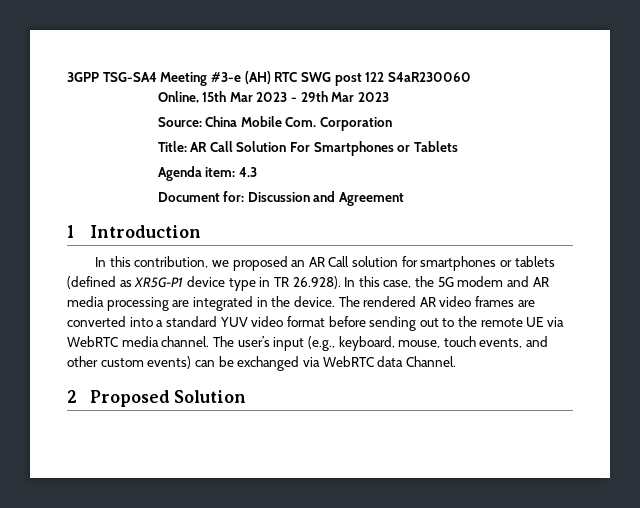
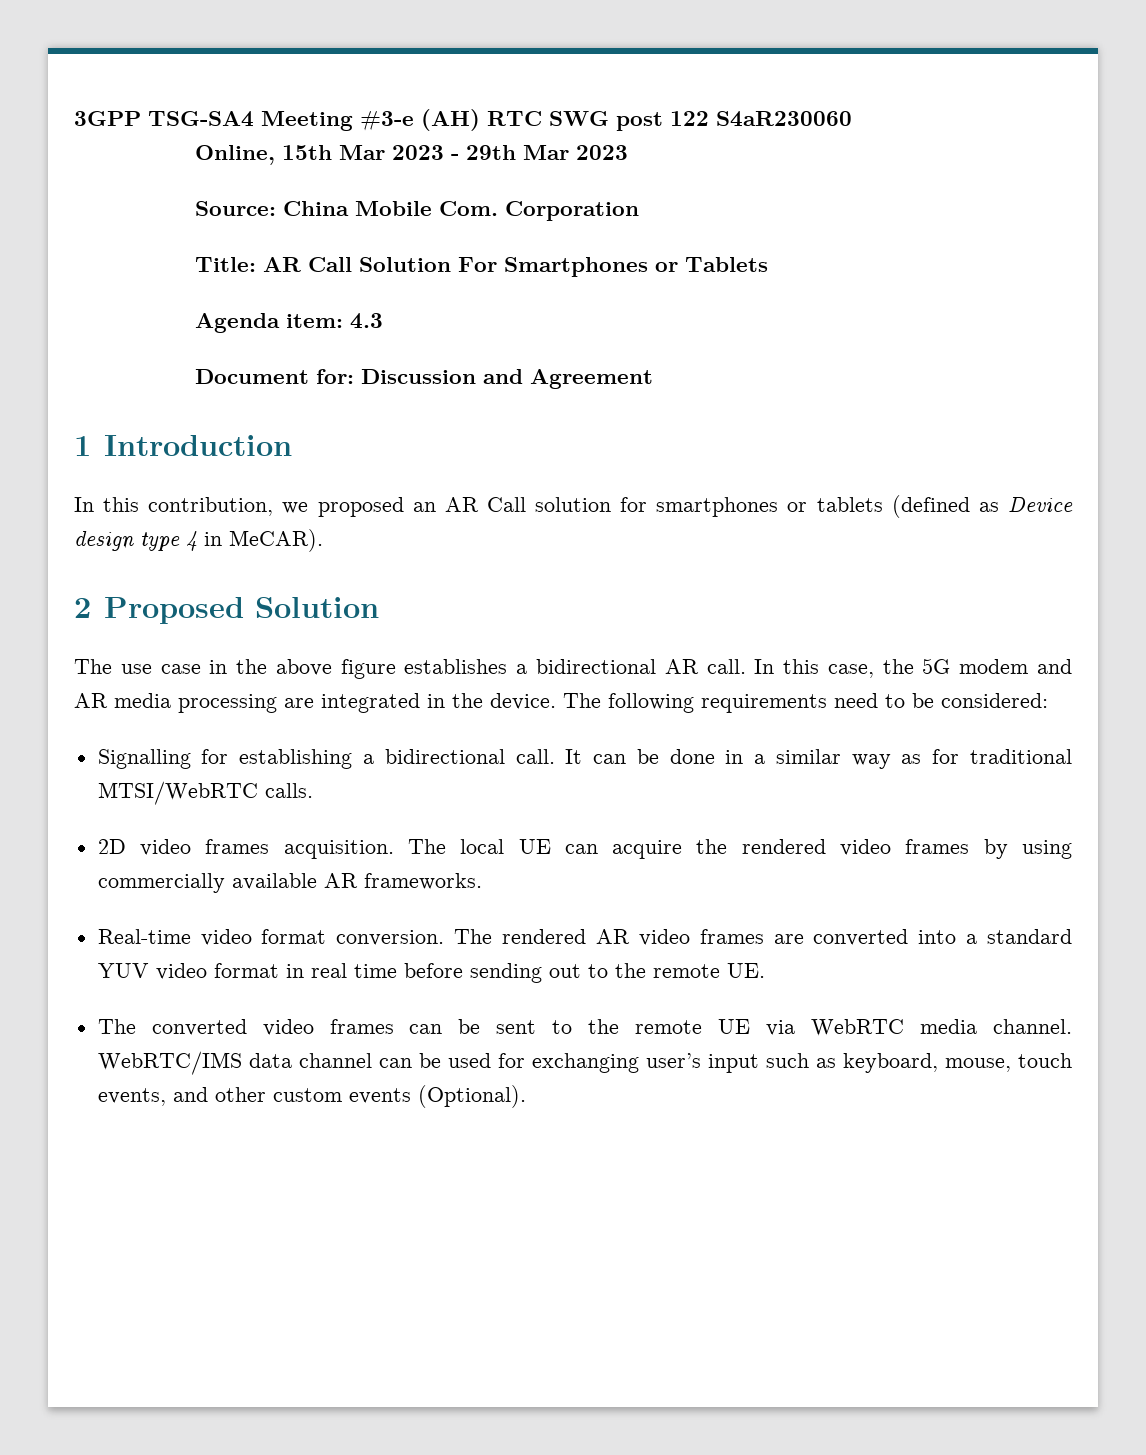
- In this contribution, we proposed an AR Call solution for smartphones or tablets (defined as XR5G-P1 device type in TR 26.928). In this case, the 5G modem and AR media processing are integrated in the device.
+ In this contribution, we proposed an AR Call solution for smartphones or tablets (defined as Device design type 4 in MeCAR).
+ 2 Proposed Solution
+ The use case in the above figure establishes a bidirectional AR call. In this case, the 5G modem and AR media processing are integrated in the device.
- The rendered AR video frames are converted into a standard YUV video format before sending out to the remote UE via WebRTC media channel.
+ The following requirements need to be considered:
+ Signalling for establishing a bidirectional call. It can be done in a similar way as for traditional MTSI/WebRTC calls.
+ 2D video frames acquisition. The local UE can acquire the rendered video frames by using commercially available AR frameworks.
+ Real-time video format conversion. The rendered AR video frames are converted into a standard YUV video format in real time before sending out to the remote UE.
+ The converted video frames can be sent to the remote UE via WebRTC media channel.
- The user’s input (e.g., keyboard, mouse, touch events, and other custom events) can be exchanged via WebRTC data Channel.
- 2 Proposed Solution
+ WebRTC/IMS data channel can be used for exchanging user’s input such as keyboard, mouse, touch events, and other custom events (Optional).

